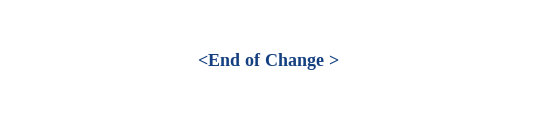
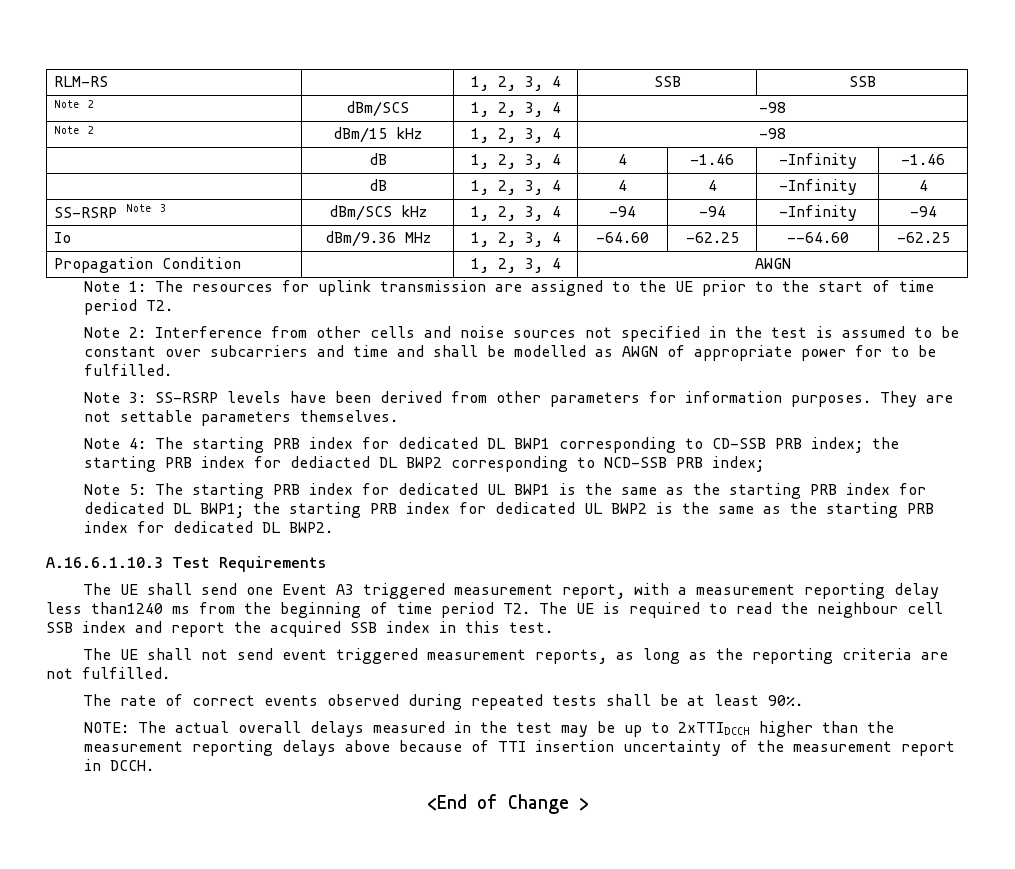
+ RLM-RS | | 1, 2, 3, 4 | SSB | SSB
+ Note 2 | dBm/SCS | 1, 2, 3, 4 | -98
+ Note 2 | dBm/15 kHz | 1, 2, 3, 4 | -98
+ | dB | 1, 2, 3, 4 | 4 | -1.46 | -Infinity | -1.46
+ | dB | 1, 2, 3, 4 | 4 | 4 | -Infinity | 4
+ SS-RSRP Note 3 | dBm/SCS kHz | 1, 2, 3, 4 | -94 | -94 | -Infinity | -94
+ Io | dBm/9.36 MHz | 1, 2, 3, 4 | -64.60 | -62.25 | --64.60 | -62.25
+ Propagation Condition | | 1, 2, 3, 4 | AWGN
+ Note 1: The resources for uplink transmission are assigned to the UE prior to the start of time period T2.
+ Note 2: Interference from other cells and noise sources not specified in the test is assumed to be constant over subcarriers and time and shall be modelled as AWGN of appropriate power for to be fulfilled.
+ Note 3: SS-RSRP levels have been derived from other parameters for information purposes. They are not settable parameters themselves.
+ Note 4: The starting PRB index for dedicated DL BWP1 corresponding to CD-SSB PRB index; the starting PRB index for dediacted DL BWP2 corresponding to NCD-SSB PRB index;
+ Note 5: The starting PRB index for dedicated UL BWP1 is the same as the starting PRB index for dedicated DL BWP1; the starting PRB index for dedicated UL BWP2 is the same as the starting PRB index for dedicated DL BWP2.
+ A.16.6.1.10.3 Test Requirements
+ The UE shall send one Event A3 triggered measurement report, with a measurement reporting delay less than1240 ms from the beginning of time period T2. The UE is required to read the neighbour cell SSB index and report the acquired SSB index in this test.
+ The UE shall not send event triggered measurement reports, as long as the reporting criteria are not fulfilled.
+ The rate of correct events observed during repeated tests shall be at least 90%.
+ NOTE: The actual overall delays measured in the test may be up to 2xTTIDCCH higher than the measurement reporting delays above because of TTI insertion uncertainty of the measurement report in DCCH.

